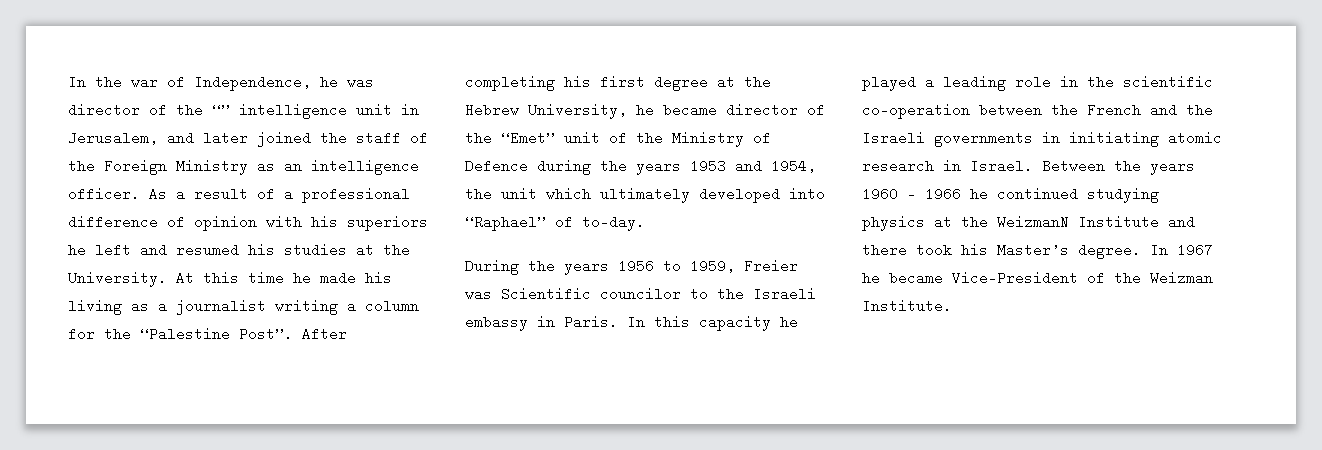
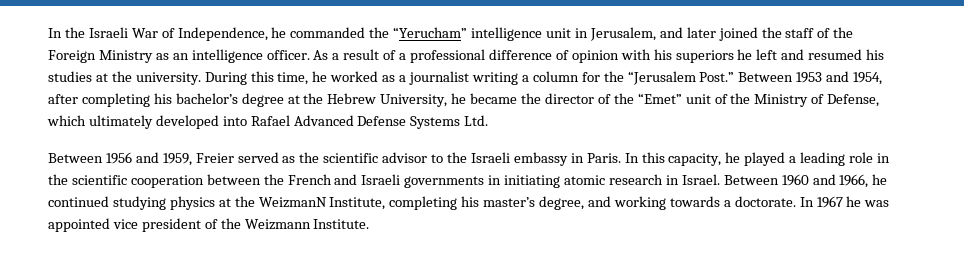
- In the war of Independence, he was director of the “” intelligence unit in Jerusalem, and later joined the staff of the Foreign Ministry as an intelligence officer.
+ In the Israeli War of Independence, he commanded the “Yerucham” intelligence unit in Jerusalem, and later joined the staff of the Foreign Ministry as an intelligence officer.
- As a result of a professional difference of opinion with his superiors he left and resumed his studies at the University. At this time he made his living as a journalist writing a column for the “Palestine Post”. After completing his first degree at the Hebrew University, he became director of the “Emet” unit of the Ministry of Defence during the years 1953 and 1954, the unit which ultimately developed into “Raphael” of to-day.
- During the years 1956 to 1959, Freier was Scientific councilor to the Israeli embassy in Paris.
+ As a result of a professional difference of opinion with his superiors he left and resumed his studies at the university. During this time, he worked as a journalist writing a column for the “Jerusalem Post.” Between 1953 and 1954, after completing his bachelor’s degree at the Hebrew University, he became the director of the “Emet” unit of the Ministry of Defense, which ultimately developed into Rafael Advanced Defense Systems Ltd.
+ Between 1956 and 1959, Freier served as the scientific advisor to the Israeli embassy in Paris.
- In this capacity he played a leading role in the scientific co-operation between the French and the Israeli governments in initiating atomic research in Israel.
+ In this capacity, he played a leading role in the scientific cooperation between the French and Israeli governments in initiating atomic research in Israel.
- Between the years 1960 – 1966 he continued studying physics at the WeizmanN Institute and there took his Master’s degree. In 1967 he became Vice-President of the Weizman Institute.
+ Between 1960 and 1966, he continued studying physics at the WeizmanN Institute, completing his master’s degree, and working towards a doctorate. In 1967 he was appointed vice president of the Weizmann Institute.

